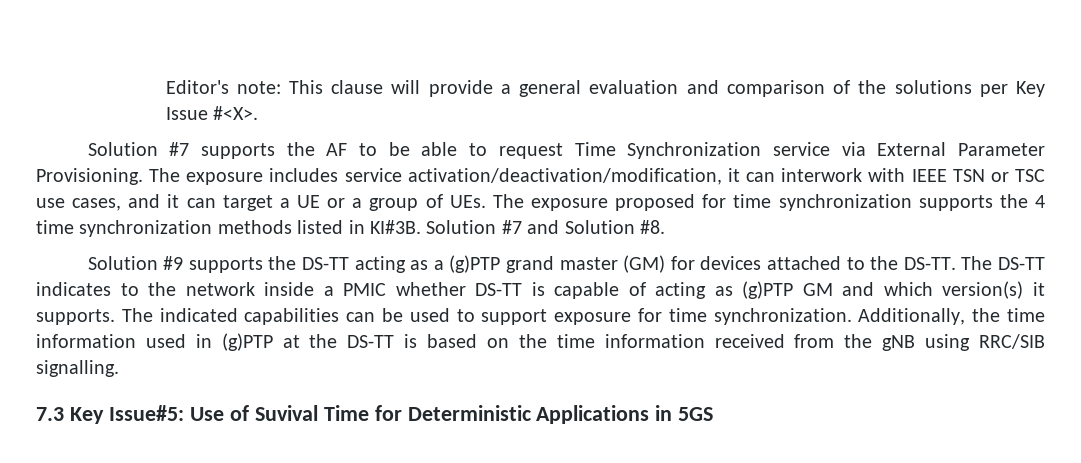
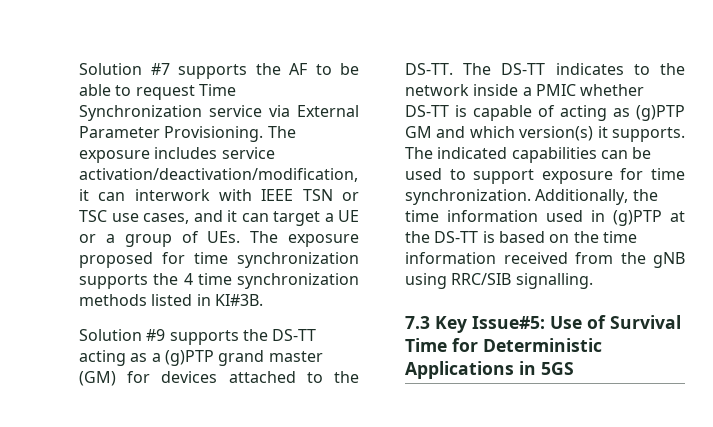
- Editor's note: This clause will provide a general evaluation and comparison of the solutions per Key Issue #<X>.
- Solution #7 and Solution #8.
- 7.3 Key Issue#5: Use of Suvival Time for Deterministic Applications in 5GS
+ 7.3 Key Issue#5: Use of Survival Time for Deterministic Applications in 5GS

